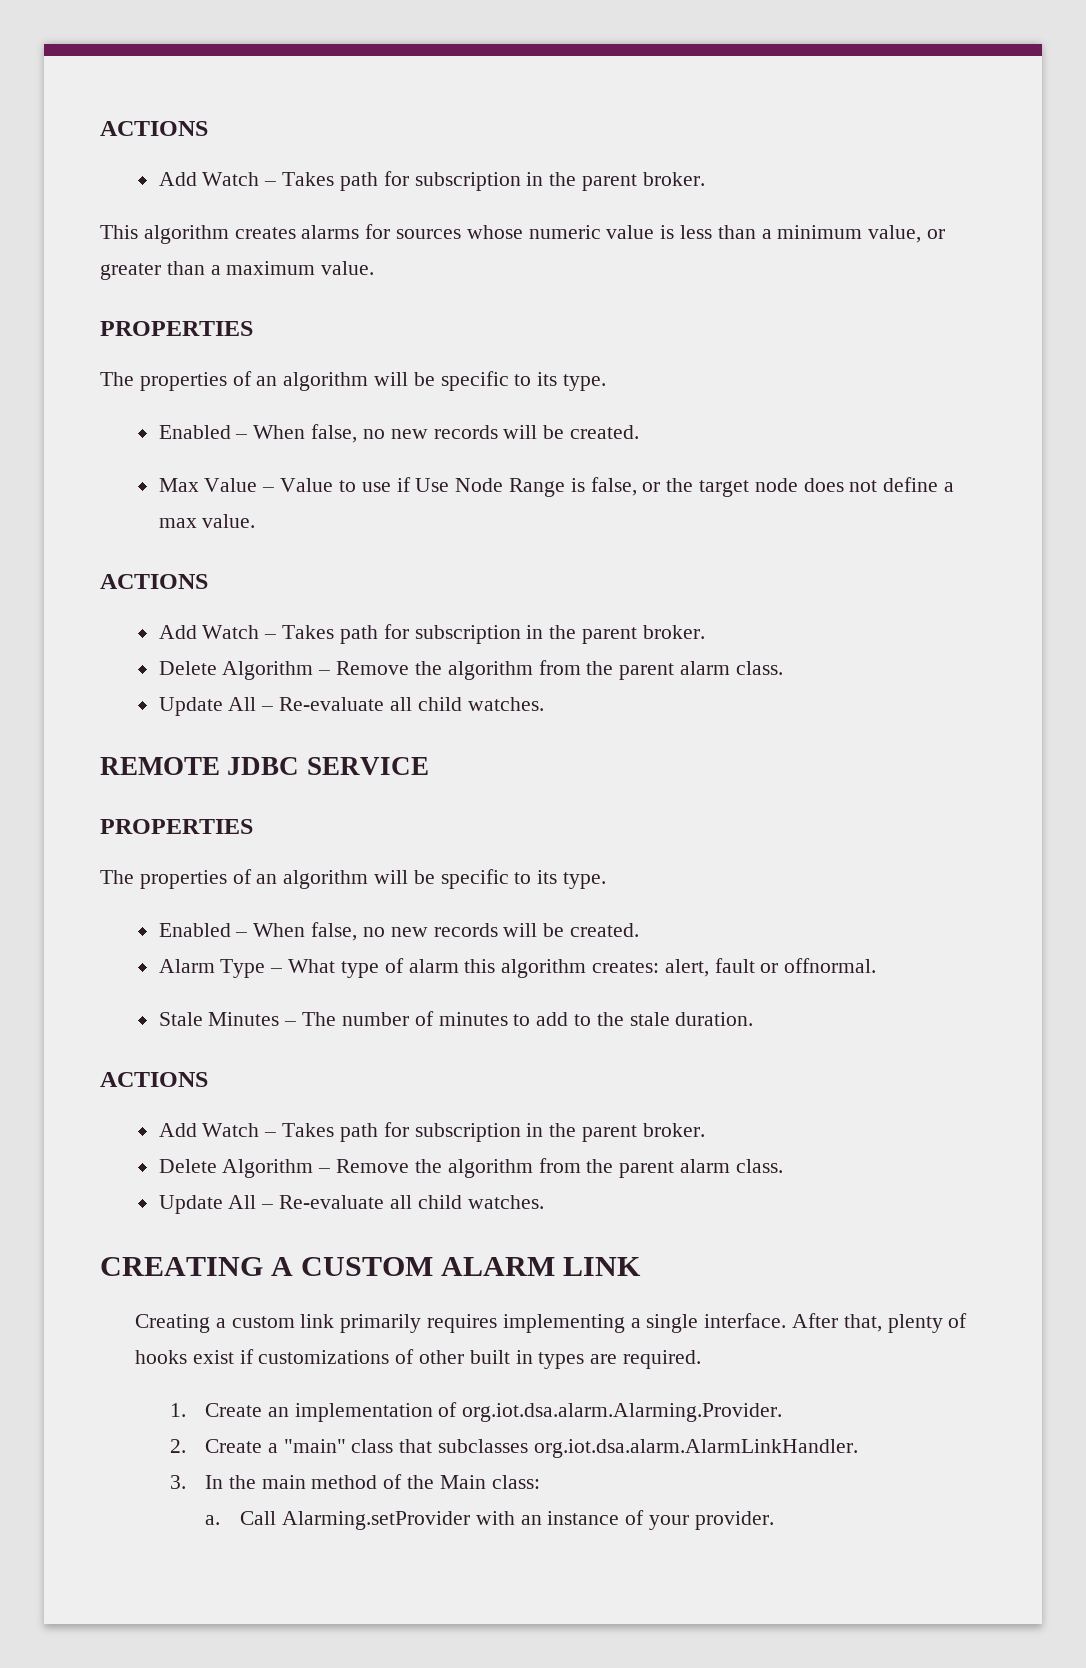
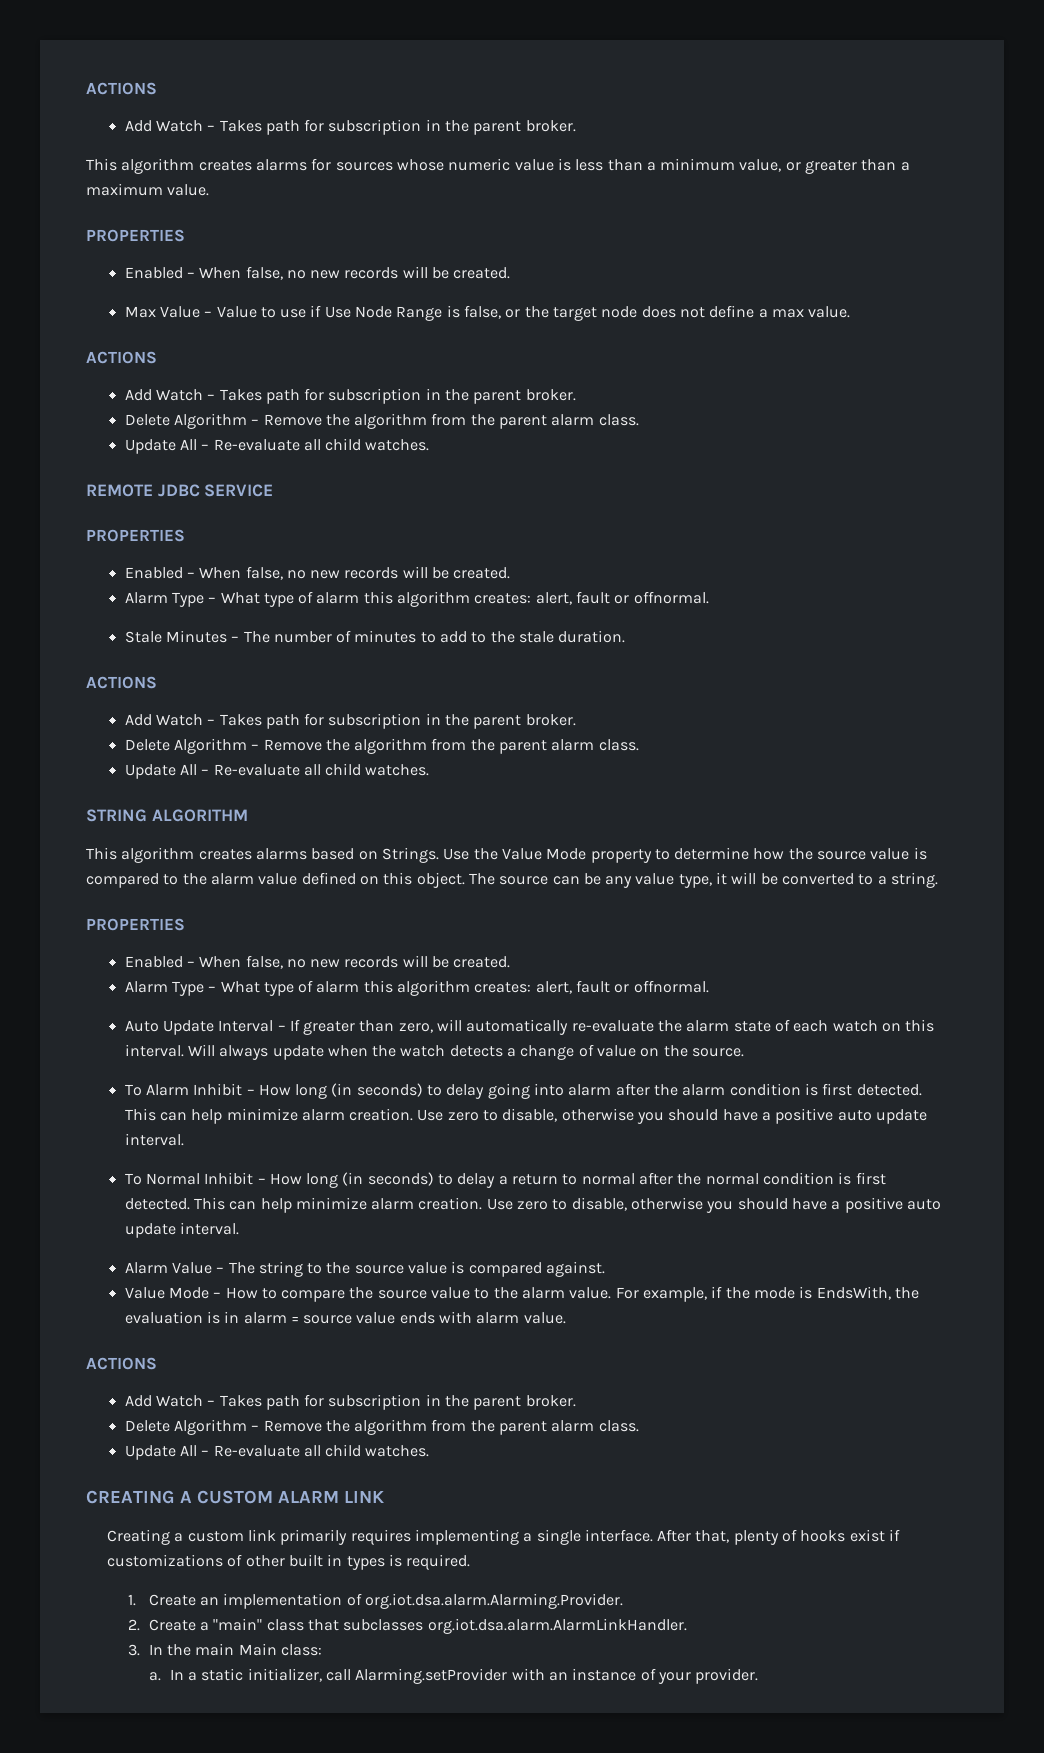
  This algorithm creates alarms for sources whose numeric value is less than a minimum value, or greater than a maximum value.
  PROPERTIES
- The properties of an algorithm will be specific to its type.
  REMOTE JDBC SERVICE
  PROPERTIES
- The properties of an algorithm will be specific to its type.
+ STRING ALGORITHM
+ This algorithm creates alarms based on Strings. Use the Value Mode property to determine how the source value is compared to the alarm value defined on this object. The source can be any value type, it will be converted to a string.
+ PROPERTIES
+ Enabled – When false, no new records will be created.
+ Alarm Type – What type of alarm this algorithm creates: alert, fault or offnormal.
+ Auto Update Interval – If greater than zero, will automatically re-evaluate the alarm state of each watch on this interval. Will always update when the watch detects a change of value on the source.
+ To Alarm Inhibit – How long (in seconds) to delay going into alarm after the alarm condition is first detected. This can help minimize alarm creation. Use zero to disable, otherwise you should have a positive auto update interval.
+ To Normal Inhibit – How long (in seconds) to delay a return to normal after the normal condition is first detected. This can help minimize alarm creation. Use zero to disable, otherwise you should have a positive auto update interval.
+ Alarm Value – The string to the source value is compared against.
+ Value Mode – How to compare the source value to the alarm value. For example, if the mode is EndsWith, the evaluation is in alarm = source value ends with alarm value.
+ ACTIONS
+ Add Watch – Takes path for subscription in the parent broker.
+ Delete Algorithm – Remove the algorithm from the parent alarm class.
+ Update All – Re-evaluate all child watches.
- After that, plenty of hooks exist if customizations of other built in types are required.
+ After that, plenty of hooks exist if customizations of other built in types is required.
- 3. In the main method of the Main class:
+ 3. In the main Main class:
- Call Alarming.setProvider with an instance of your provider.
+ In a static initializer, call Alarming.setProvider with an instance of your provider.

